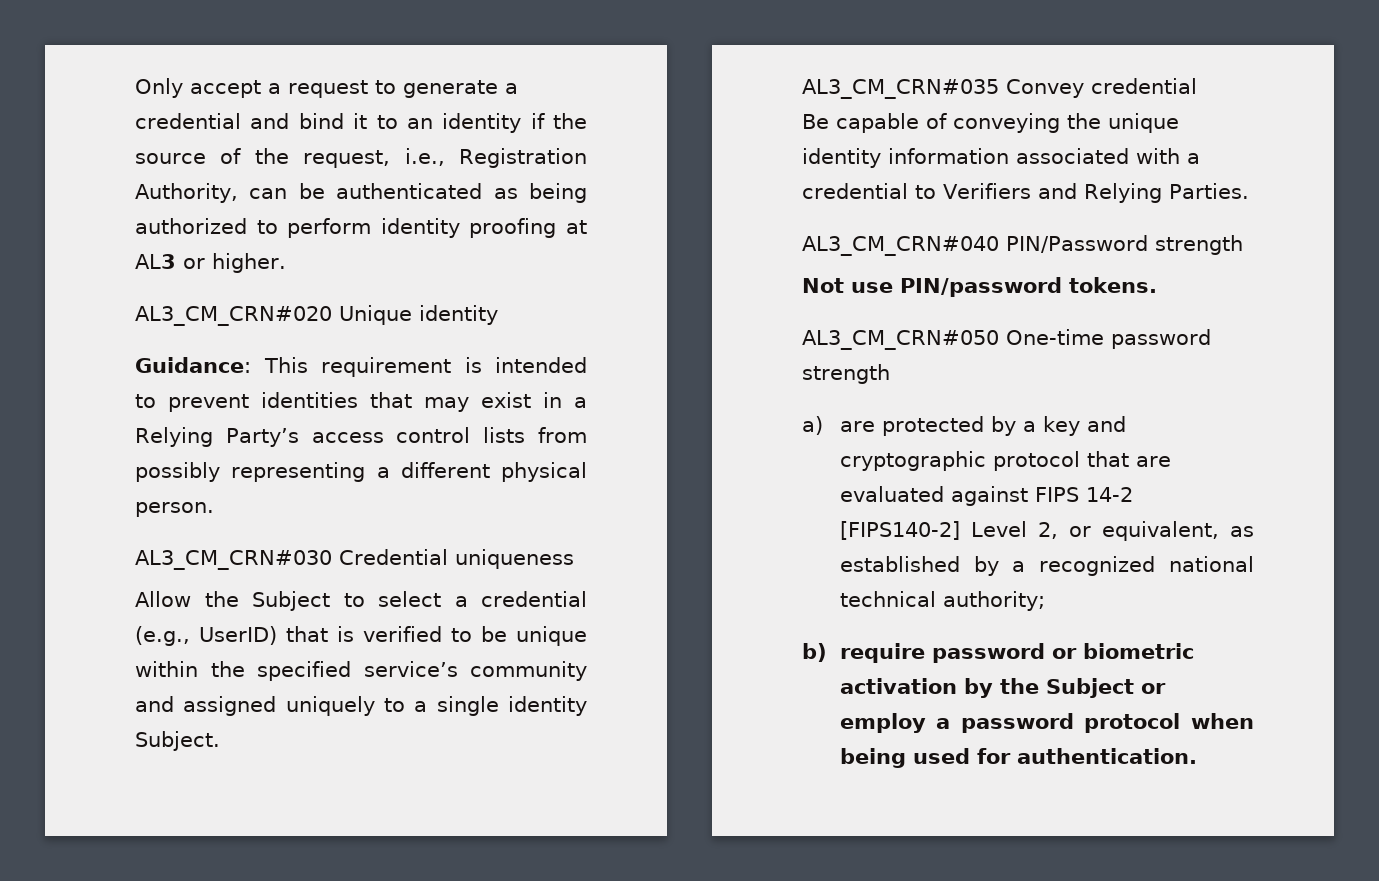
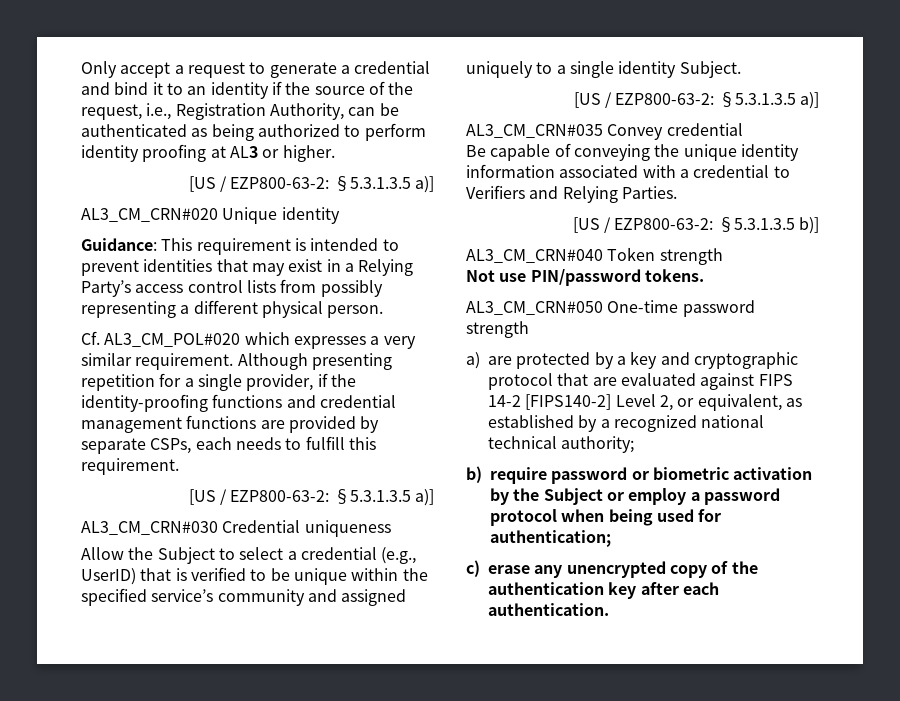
  Only accept a request to generate a credential and bind it to an identity if the source of the request, i.e., Registration Authority, can be authenticated as being authorized to perform identity proofing at AL3 or higher.
+ [US / EZP800-63-2: §5.3.1.3.5 a)]
+ Cf. AL3_CM_POL#020 which expresses a very similar requirement. Although presenting repetition for a single provider, if the identity-proofing functions and credential management functions are provided by separate CSPs, each needs to fulfill this requirement.
+ [US / EZP800-63-2: §5.3.1.3.5 a)]
  Allow the Subject to select a credential (e.g., UserID) that is verified to be unique within the specified service’s community and assigned uniquely to a single identity Subject.
+ [US / EZP800-63-2: §5.3.1.3.5 a)]
+ [US / EZP800-63-2: §5.3.1.3.5 b)]
- AL3_CM_CRN#040 PIN/Password strength
+ AL3_CM_CRN#040 Token strength
- b) require password or biometric activation by the Subject or employ a password protocol when being used for authentication.
+ b) require password or biometric activation by the Subject or employ a password protocol when being used for authentication;
+ c) erase any unencrypted copy of the authentication key after each authentication.

